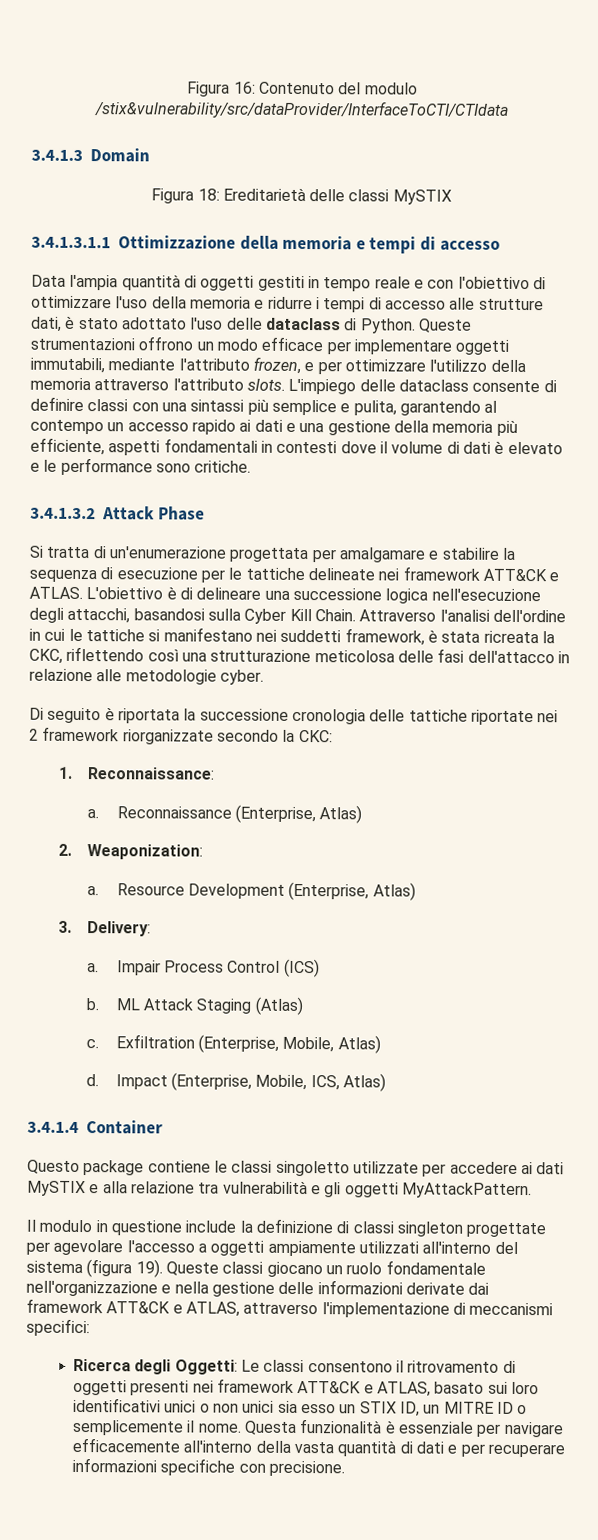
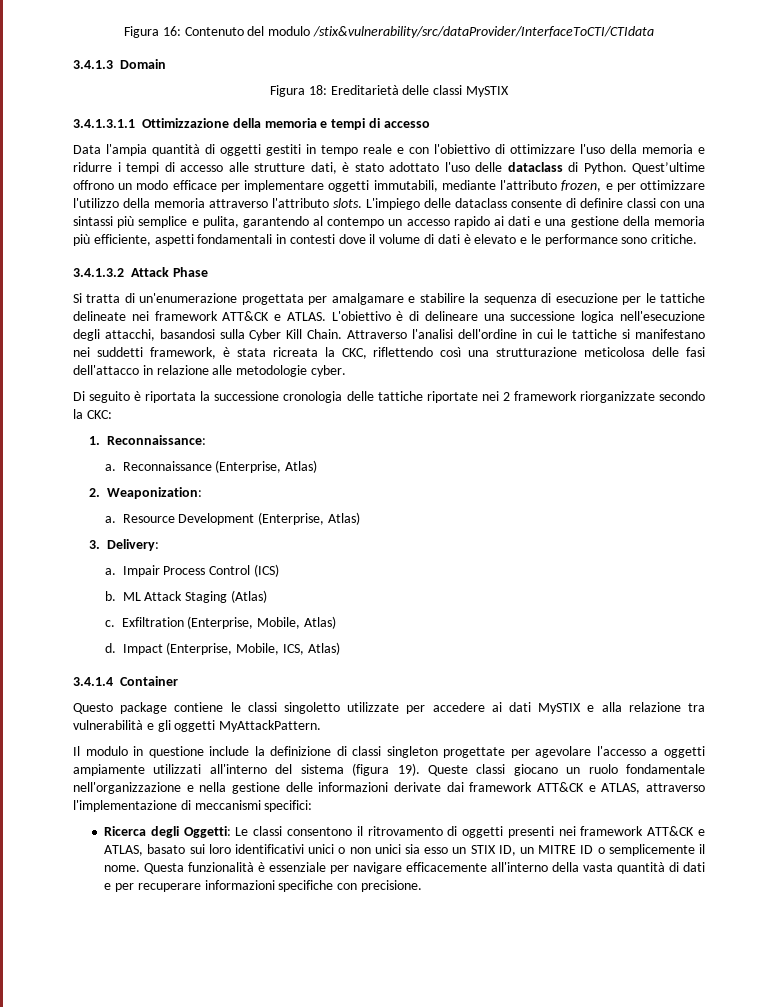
- Queste strumentazioni offrono un modo efficace per implementare oggetti immutabili, mediante l'attributo frozen, e per ottimizzare l'utilizzo della memoria attraverso l'attributo slots.
+ Quest’ultime offrono un modo efficace per implementare oggetti immutabili, mediante l'attributo frozen, e per ottimizzare l'utilizzo della memoria attraverso l'attributo slots.

